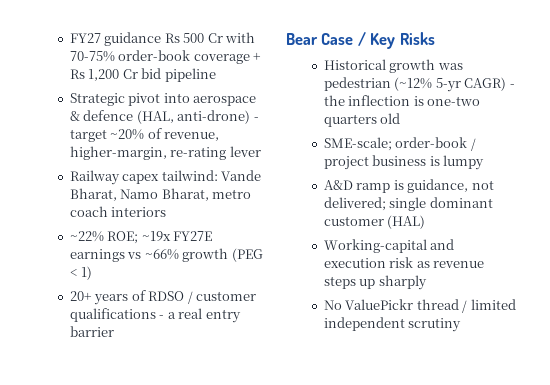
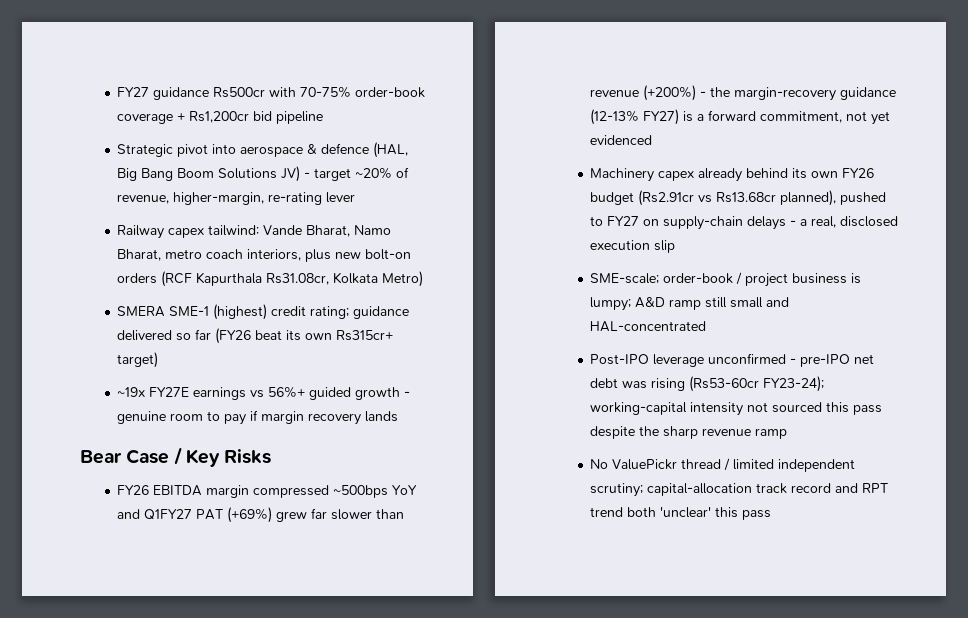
- FY27 guidance Rs 500 Cr with 70-75% order-book coverage + Rs 1,200 Cr bid pipeline
+ FY27 guidance Rs500cr with 70-75% order-book coverage + Rs1,200cr bid pipeline
- Strategic pivot into aerospace & defence (HAL, anti-drone) - target ~20% of revenue, higher-margin, re-rating lever
+ Strategic pivot into aerospace & defence (HAL, Big Bang Boom Solutions JV) - target ~20% of revenue, higher-margin, re-rating lever
- Railway capex tailwind: Vande Bharat, Namo Bharat, metro coach interiors
- ~22% ROE; ~19x FY27E earnings vs ~66% growth (PEG < 1)
- 20+ years of RDSO / customer qualifications - a real entry barrier
+ Railway capex tailwind: Vande Bharat, Namo Bharat, metro coach interiors, plus new bolt-on orders (RCF Kapurthala Rs31.08cr, Kolkata Metro)
+ SMERA SME-1 (highest) credit rating; guidance delivered so far (FY26 beat its own Rs315cr+ target)
+ ~19x FY27E earnings vs 56%+ guided growth - genuine room to pay if margin recovery lands
- Historical growth was pedestrian (~12% 5-yr CAGR) - the inflection is one-two quarters old
+ FY26 EBITDA margin compressed ~500bps YoY and Q1FY27 PAT (+69%) grew far slower than revenue (+200%) - the margin-recovery guidance (12-13% FY27) is a forward commitment, not yet evidenced
+ Machinery capex already behind its own FY26 budget (Rs2.91cr vs Rs13.68cr planned), pushed to FY27 on supply-chain delays - a real, disclosed execution slip
- SME-scale; order-book / project business is lumpy
- A&D ramp is guidance, not delivered; single dominant customer (HAL)
- Working-capital and execution risk as revenue steps up sharply
+ SME-scale; order-book / project business is lumpy; A&D ramp still small and HAL-concentrated
+ Post-IPO leverage unconfirmed - pre-IPO net debt was rising (Rs53-60cr FY23-24); working-capital intensity not sourced this pass despite the sharp revenue ramp
- No ValuePickr thread / limited independent scrutiny
+ No ValuePickr thread / limited independent scrutiny; capital-allocation track record and RPT trend both 'unclear' this pass

